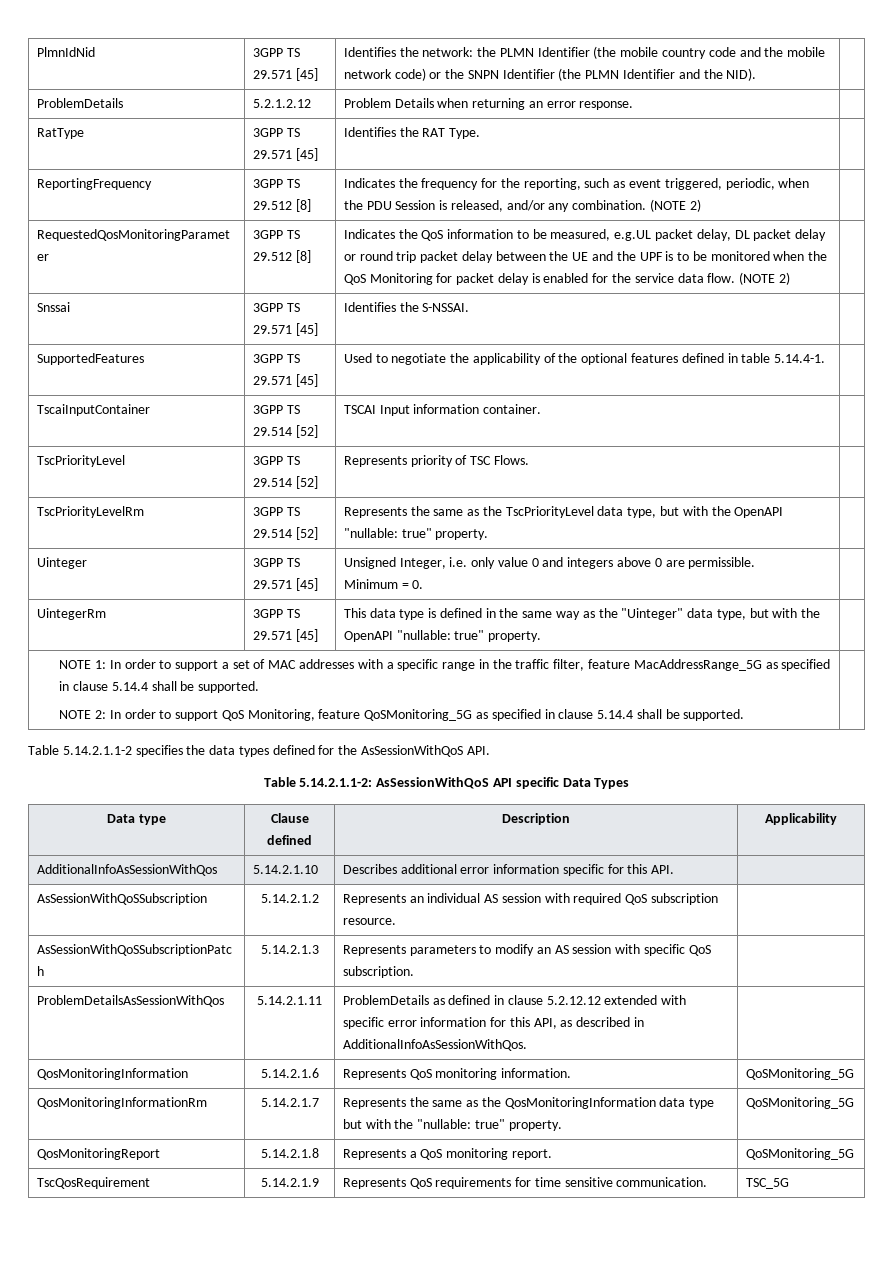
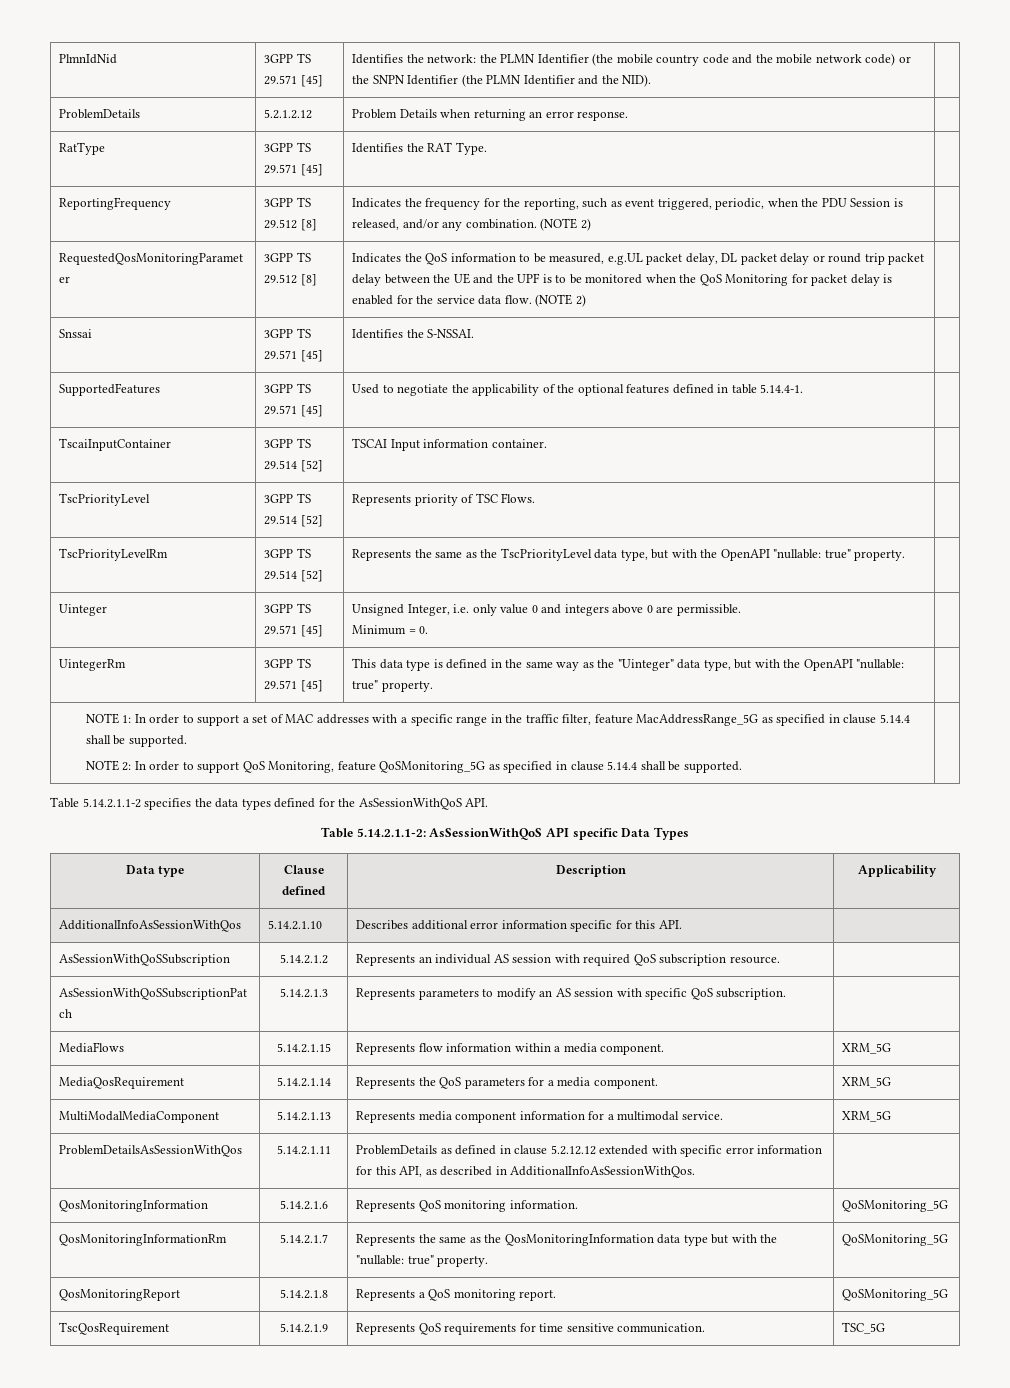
+ MediaFlows | 5.14.2.1.15 | Represents flow information within a media component. | XRM_5G
+ MediaQosRequirement | 5.14.2.1.14 | Represents the QoS parameters for a media component. | XRM_5G
+ MultiModalMediaComponent | 5.14.2.1.13 | Represents media component information for a multimodal service. | XRM_5G

